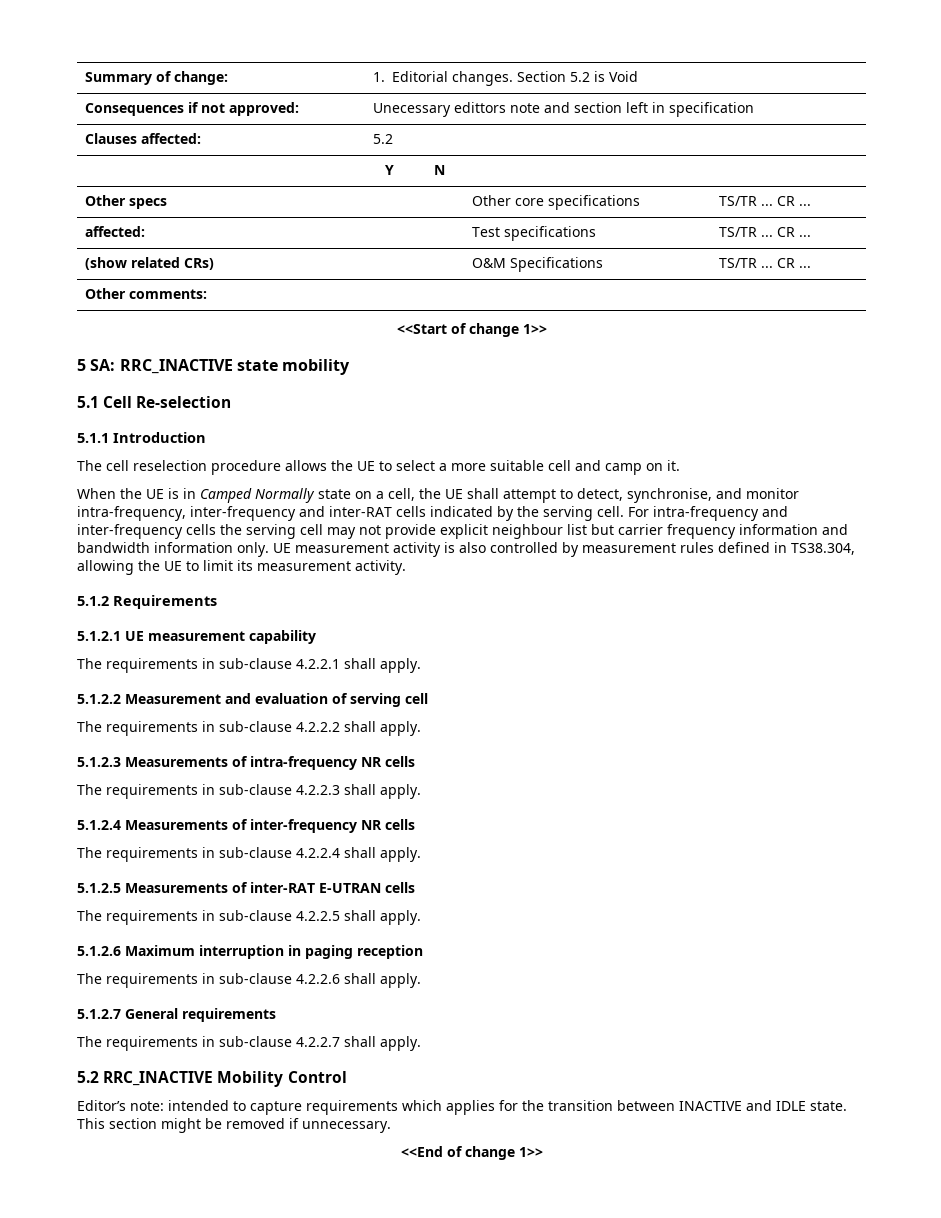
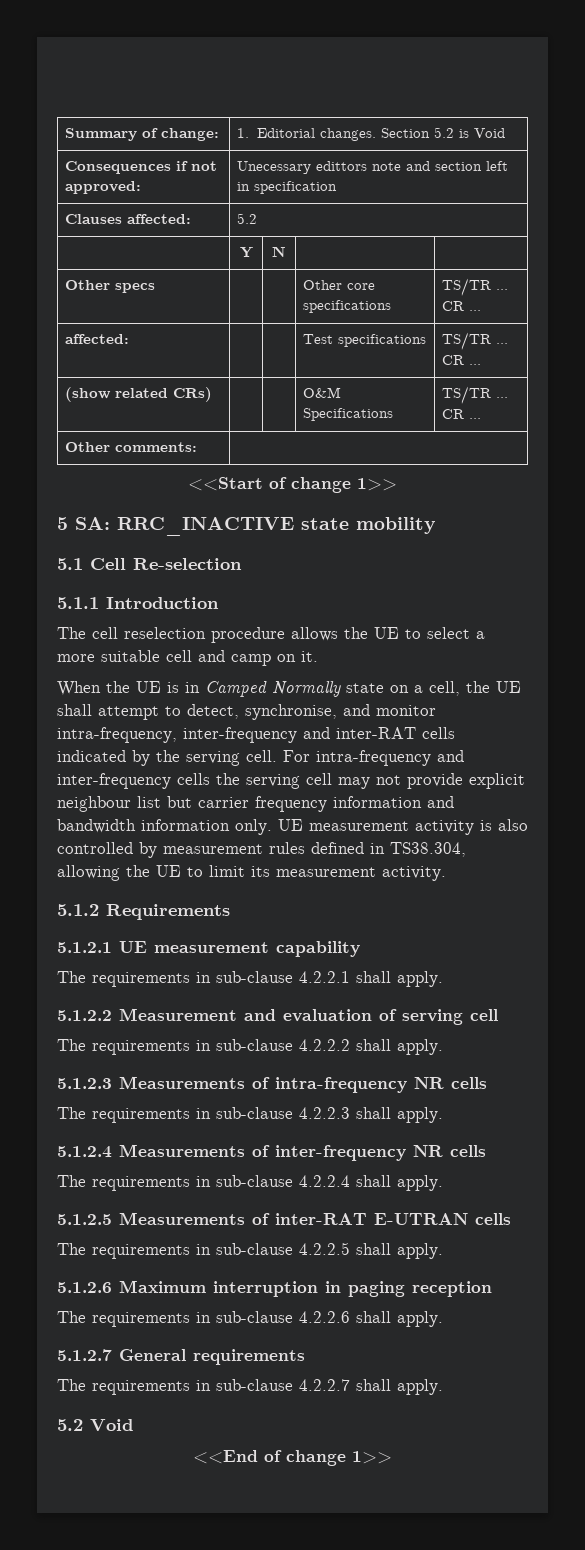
- 5.2 RRC_INACTIVE Mobility Control
- Editor’s note: intended to capture requirements which applies for the transition between INACTIVE and IDLE state. This section might be removed if unnecessary.
+ 5.2 Void

